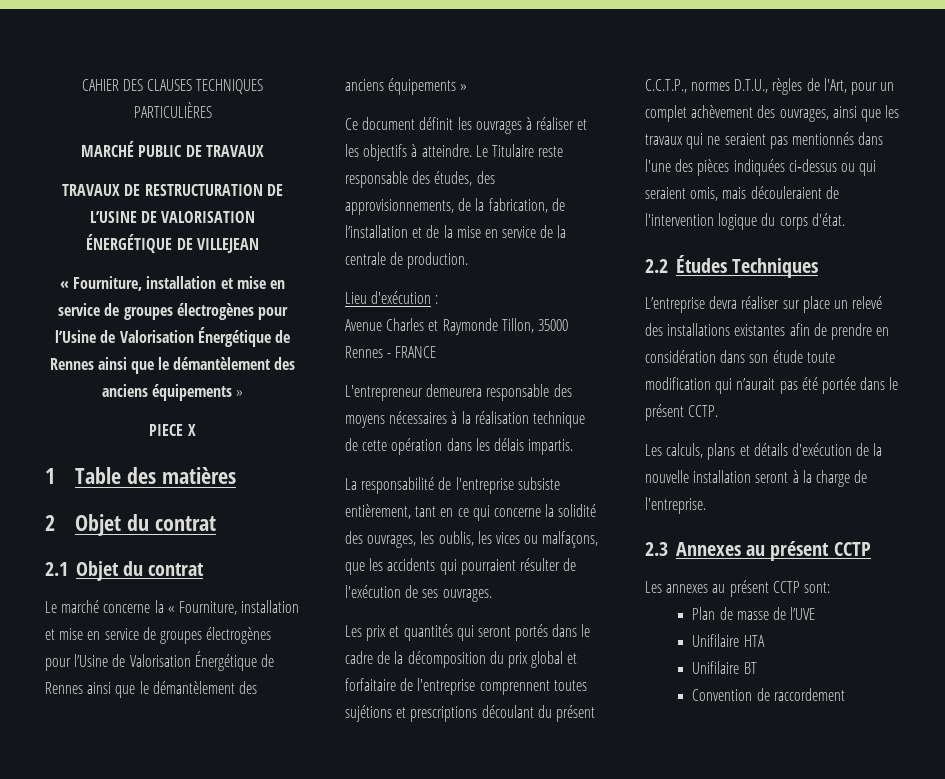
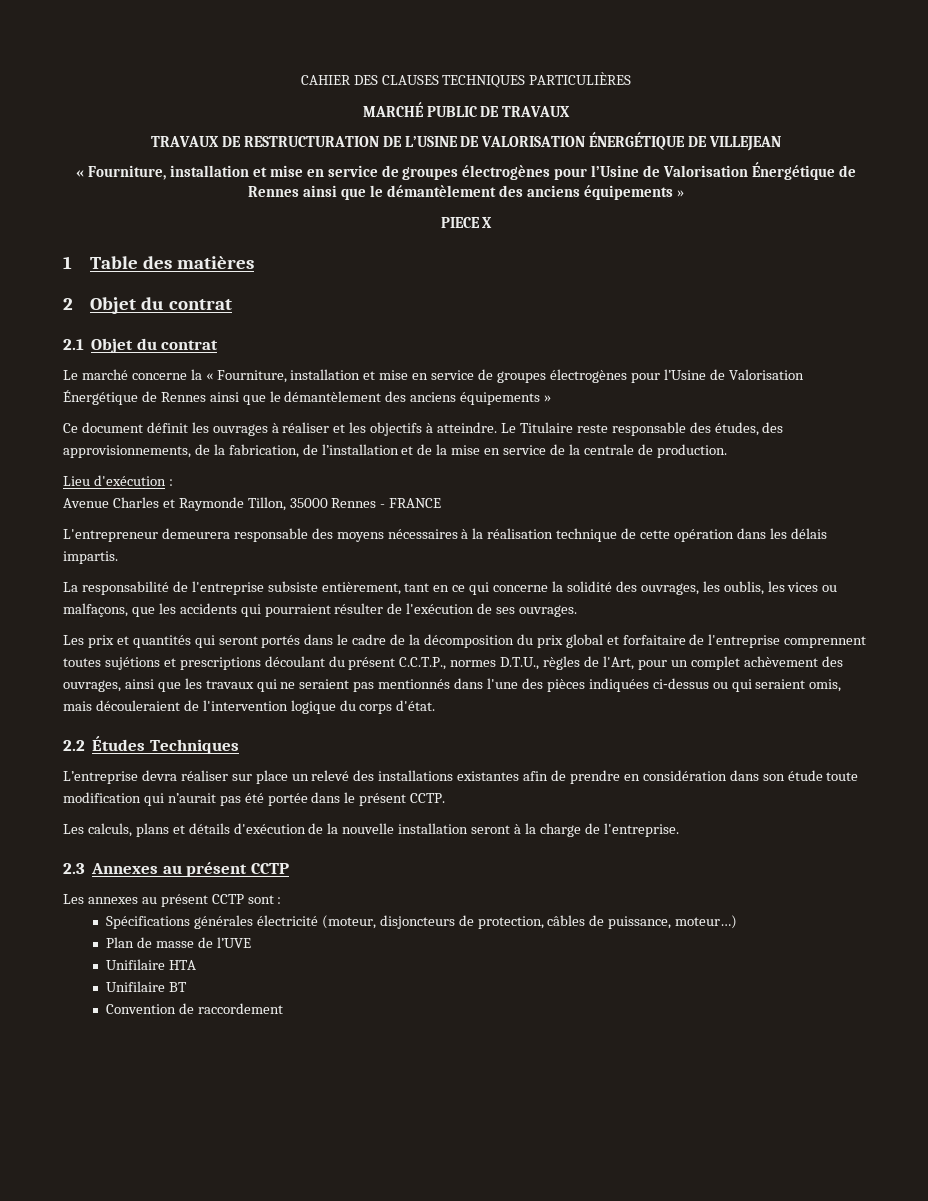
- Les annexes au présent CCTP sont:
+ Les annexes au présent CCTP sont :
+ Spécifications générales électricité (moteur, disjoncteurs de protection, câbles de puissance, moteur…)

